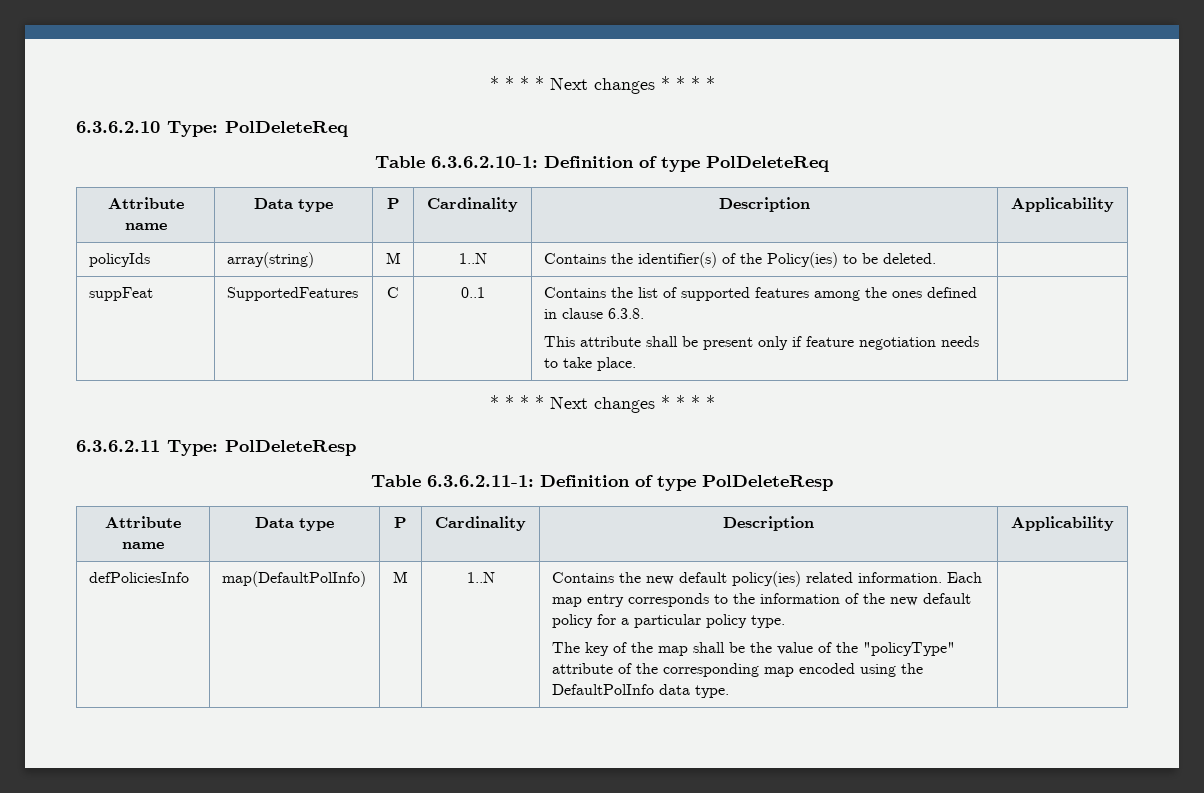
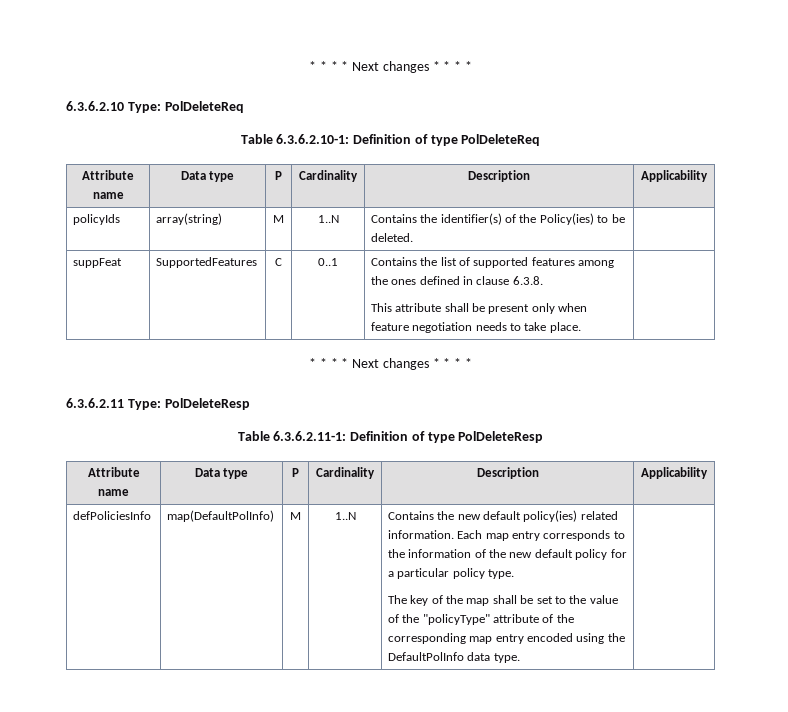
  suppFeat | SupportedFeatures | C | 0..1 | Contains the list of supported features among the ones defined in clause 6.3.8.
- This attribute shall be present only if feature negotiation needs to take place. |
+ This attribute shall be present only when feature negotiation needs to take place. |
- The key of the map shall be the value of the "policyType" attribute of the corresponding map encoded using the DefaultPolInfo data type.
+ The key of the map shall be set to the value of the "policyType" attribute of the corresponding map entry encoded using the DefaultPolInfo data type.

